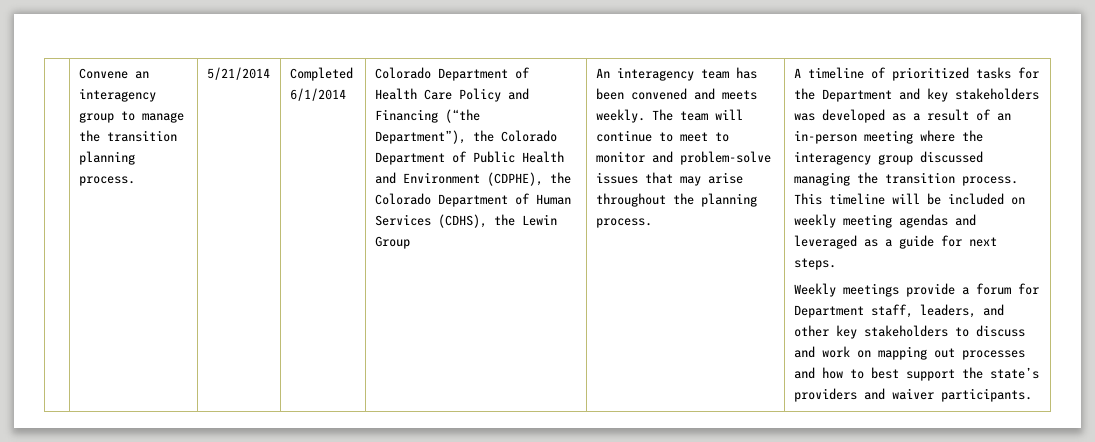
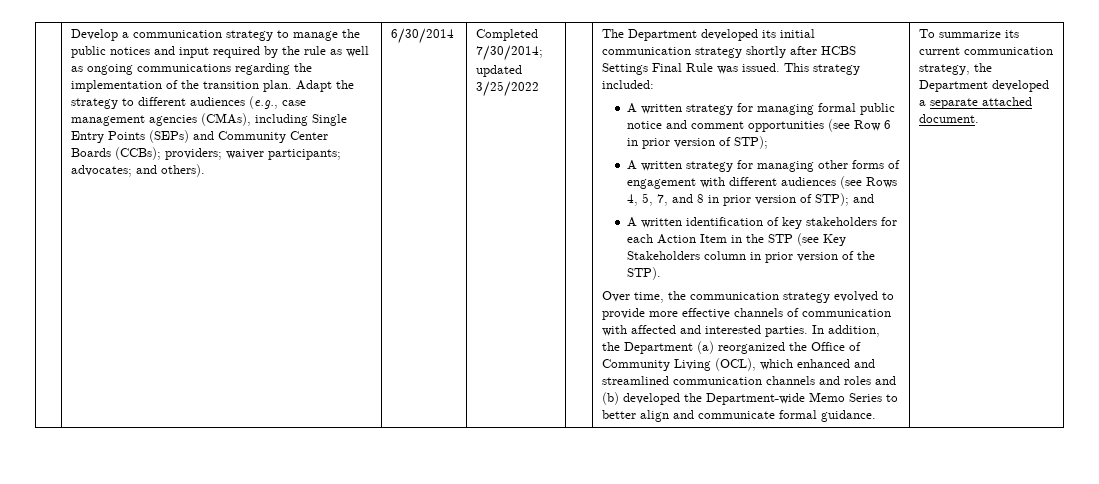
- Convene an interagency group to manage the transition planning process. | 5/21/2014 | Completed 6/1/2014 | Colorado Department of Health Care Policy and Financing (“the Department”), the Colorado Department of Public Health and Environment (CDPHE), the Colorado Department of Human Services (CDHS), the Lewin Group | An interagency team has been convened and meets weekly. The team will continue to meet to monitor and problem-solve issues that may arise throughout the planning process. | A timeline of prioritized tasks for the Department and key stakeholders was developed as a result of an in-person meeting where the interagency group discussed managing the transition process. This timeline will be included on weekly meeting agendas and leveraged as a guide for next steps.
- Weekly meetings provide a forum for Department staff, leaders, and other key stakeholders to discuss and work on mapping out processes and how to best support the state’s providers and waiver participants.
+ Develop a communication strategy to manage the public notices and input required by the rule as well as ongoing communications regarding the implementation of the transition plan. Adapt the strategy to different audiences (e.g., case management agencies (CMAs), including Single Entry Points (SEPs) and Community Center Boards (CCBs); providers; waiver participants; advocates; and others). | 6/30/2014 | Completed 7/30/2014; updated 3/25/2022 | | The Department developed its initial communication strategy shortly after HCBS Settings Final Rule was issued. This strategy included:
+ A written strategy for managing formal public notice and comment opportunities (see Row 6 in prior version of STP);
+ A written strategy for managing other forms of engagement with different audiences (see Rows 4, 5, 7, and 8 in prior version of STP); and
+ A written identification of key stakeholders for each Action Item in the STP (see Key Stakeholders column in prior version of the STP).
+ Over time, the communication strategy evolved to provide more effective channels of communication with affected and interested parties. In addition, the Department (a) reorganized the Office of Community Living (OCL), which enhanced and streamlined communication channels and roles and (b) developed the Department-wide Memo Series to better align and communicate formal guidance. | To summarize its current communication strategy, the Department developed a separate attached document.

